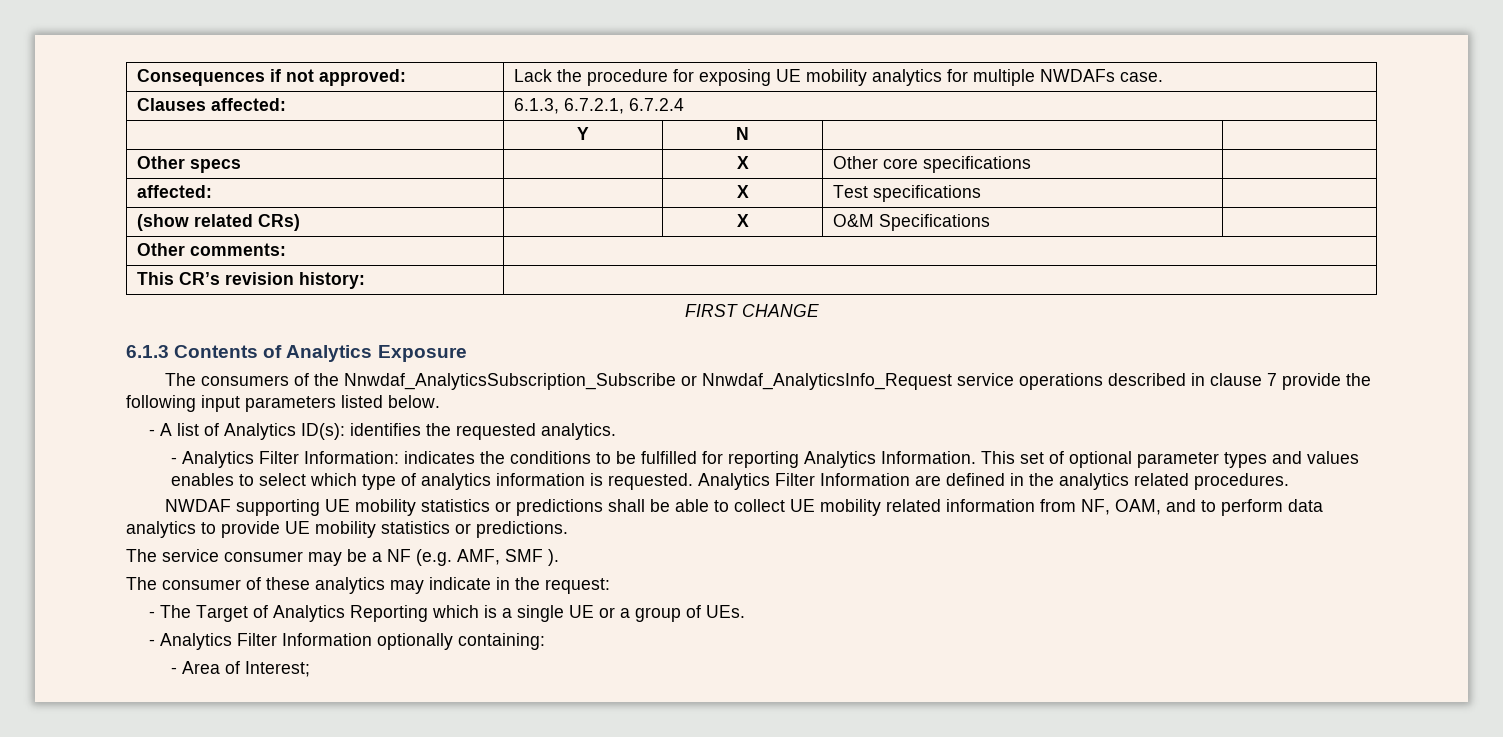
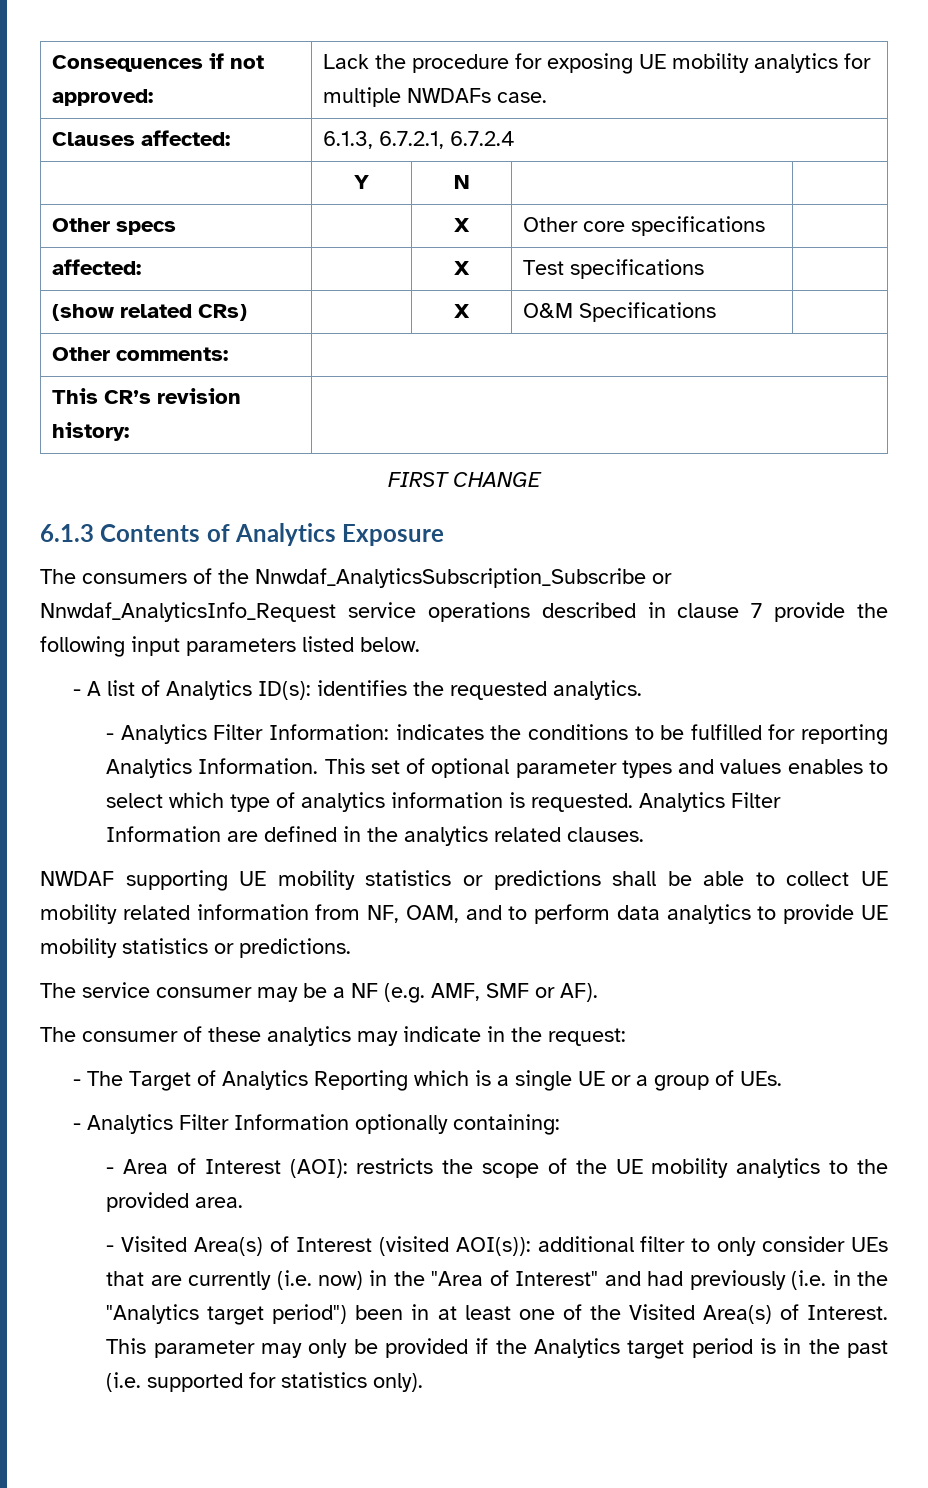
- Analytics Filter Information are defined in the analytics related procedures.
+ Analytics Filter Information are defined in the analytics related clauses.
- The service consumer may be a NF (e.g. AMF, SMF ).
+ The service consumer may be a NF (e.g. AMF, SMF or AF).
- - Area of Interest;
+ - Area of Interest (AOI): restricts the scope of the UE mobility analytics to the provided area.
+ - Visited Area(s) of Interest (visited AOI(s)): additional filter to only consider UEs that are currently (i.e. now) in the "Area of Interest" and had previously (i.e. in the "Analytics target period") been in at least one of the Visited Area(s) of Interest. This parameter may only be provided if the Analytics target period is in the past (i.e. supported for statistics only).

